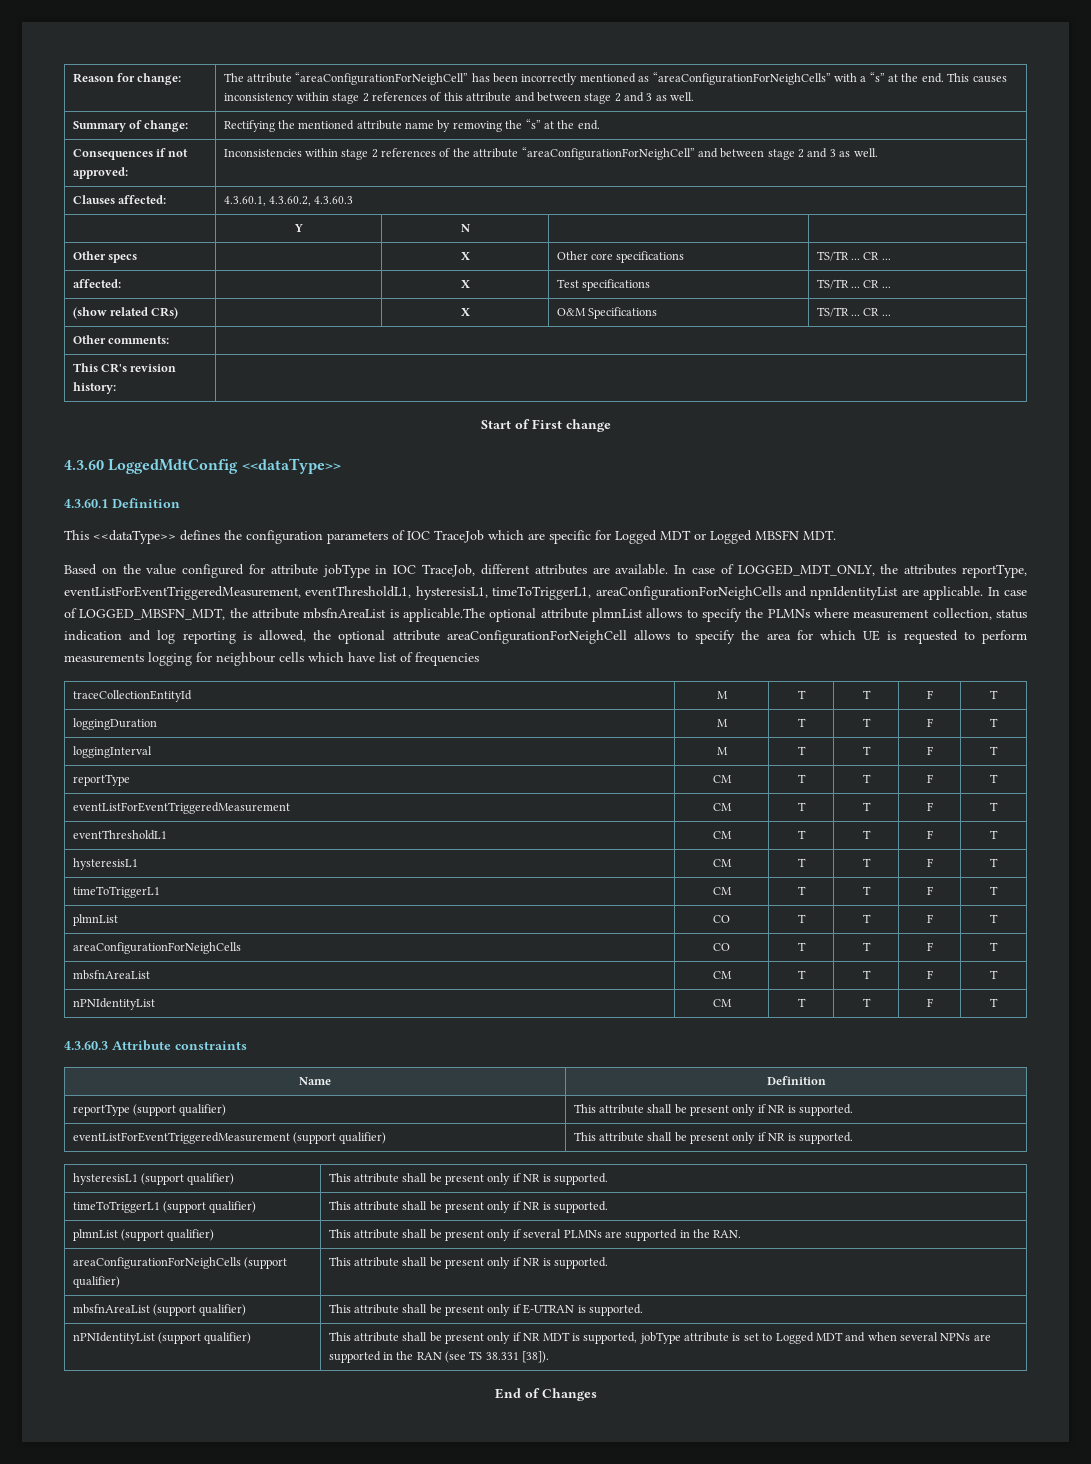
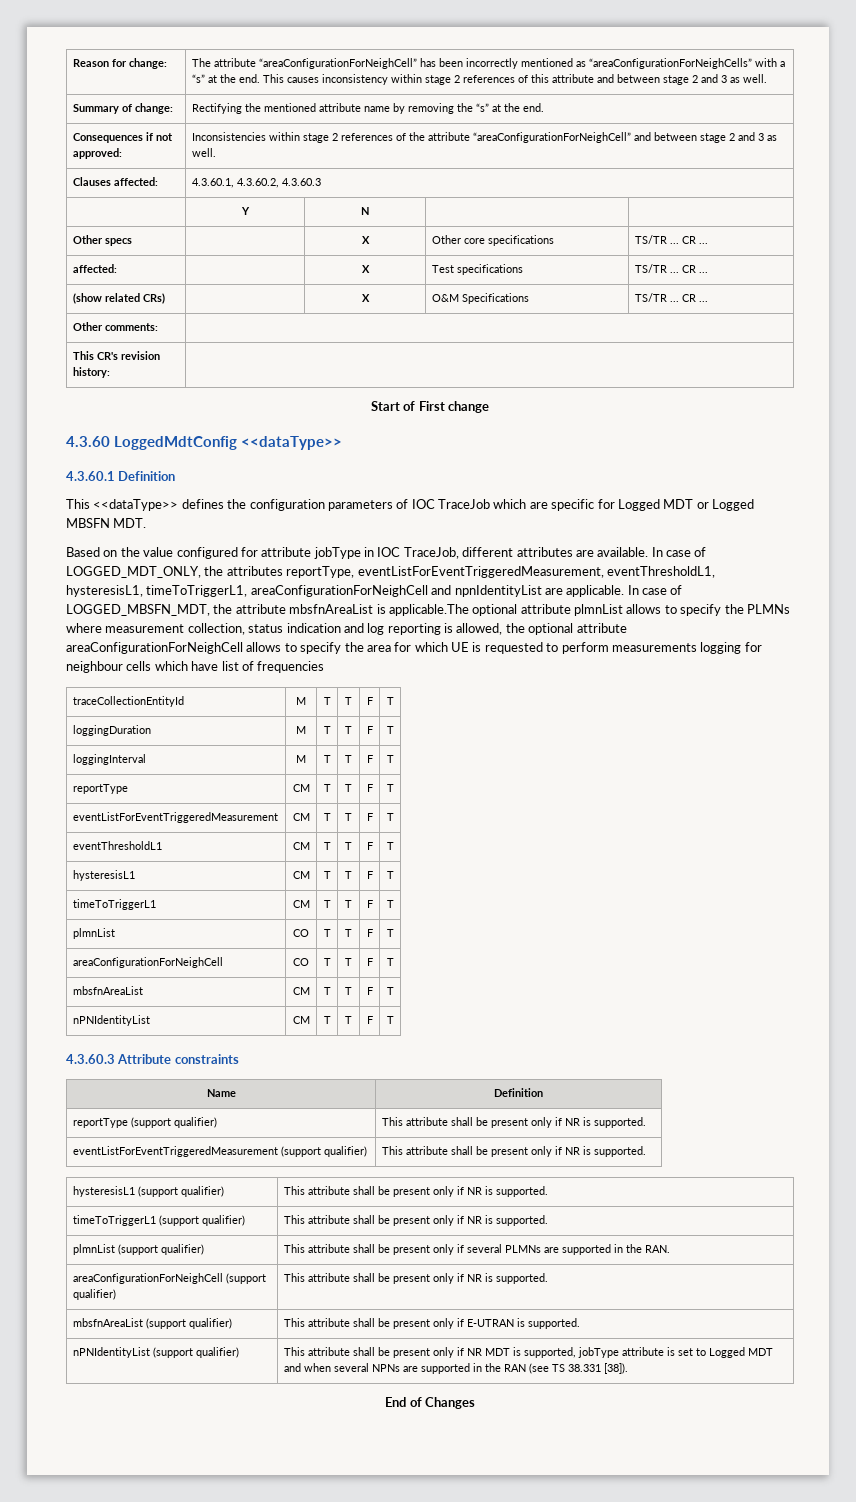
- In case of LOGGED_MDT_ONLY, the attributes reportType, eventListForEventTriggeredMeasurement, eventThresholdL1, hysteresisL1, timeToTriggerL1, areaConfigurationForNeighCells and npnIdentityList are applicable.
+ In case of LOGGED_MDT_ONLY, the attributes reportType, eventListForEventTriggeredMeasurement, eventThresholdL1, hysteresisL1, timeToTriggerL1, areaConfigurationForNeighCell and npnIdentityList are applicable.
- areaConfigurationForNeighCells | CO | T | T | F | T
+ areaConfigurationForNeighCell | CO | T | T | F | T
- areaConfigurationForNeighCells (support qualifier) | This attribute shall be present only if NR is supported.
+ areaConfigurationForNeighCell (support qualifier) | This attribute shall be present only if NR is supported.

